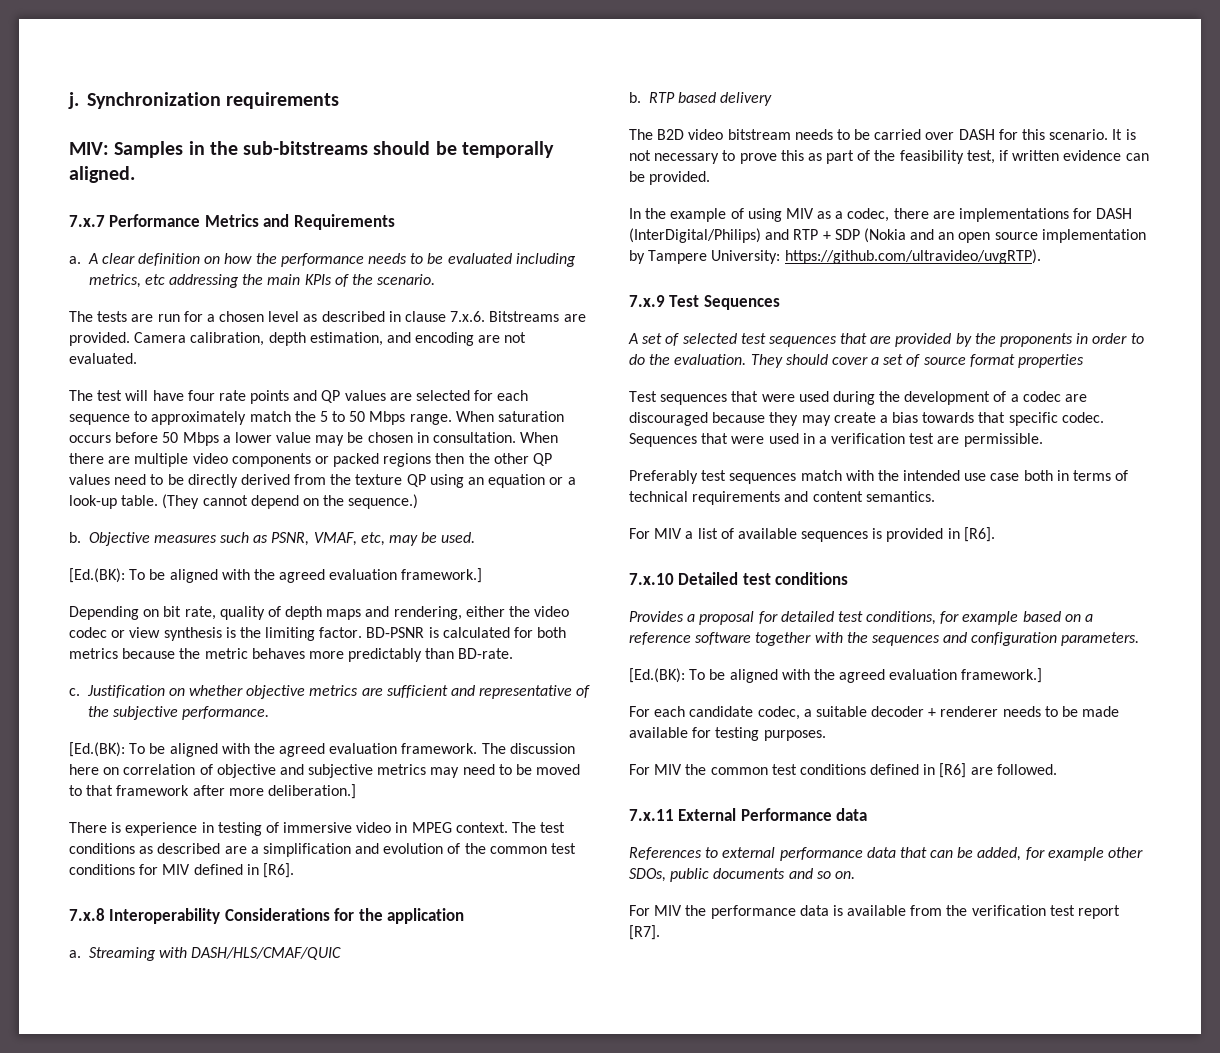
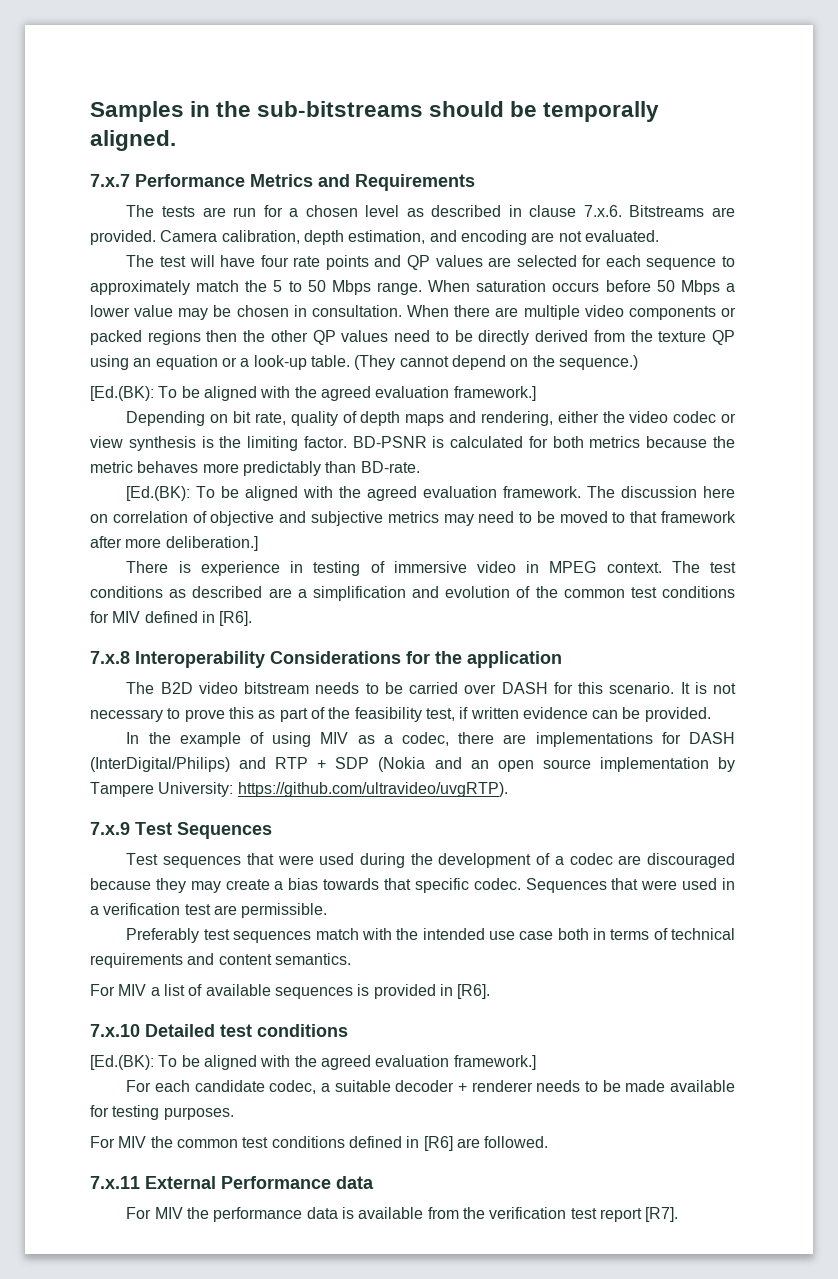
- j. Synchronization requirements
- MIV: Samples in the sub-bitstreams should be temporally aligned.
+ Samples in the sub-bitstreams should be temporally aligned.
- a. A clear definition on how the performance needs to be evaluated including metrics, etc addressing the main KPIs of the scenario.
- b. Objective measures such as PSNR, VMAF, etc, may be used.
- c. Justification on whether objective metrics are sufficient and representative of the subjective performance.
- a. Streaming with DASH/HLS/CMAF/QUIC
- b. RTP based delivery
- A set of selected test sequences that are provided by the proponents in order to do the evaluation. They should cover a set of source format properties
- Provides a proposal for detailed test conditions, for example based on a reference software together with the sequences and configuration parameters.
- References to external performance data that can be added, for example other SDOs, public documents and so on.

